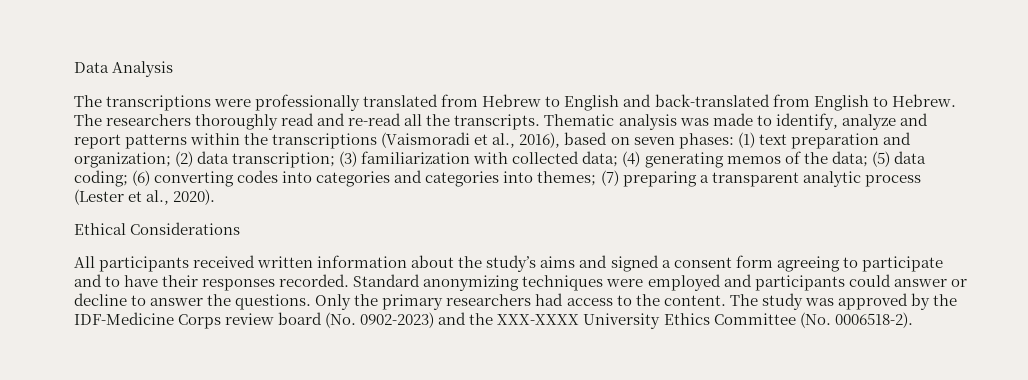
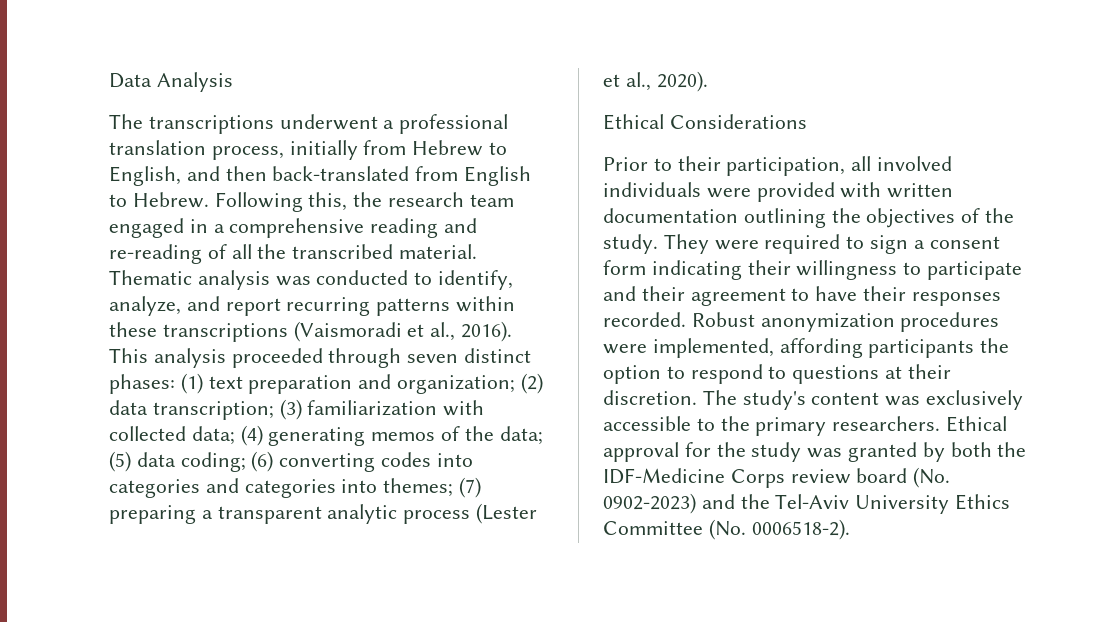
- The transcriptions were professionally translated from Hebrew to English and back-translated from English to Hebrew.
+ The transcriptions underwent a professional translation process, initially from Hebrew to English, and then back-translated from English to Hebrew.
- The researchers thoroughly read and re-read all the transcripts.
+ Following this, the research team engaged in a comprehensive reading and re-reading of all the transcribed material.
- Thematic analysis was made to identify, analyze and report patterns within the transcriptions (Vaismoradi et al., 2016), based on seven phases: (1) text preparation and organization; (2) data transcription; (3) familiarization with collected data; (4) generating memos of the data; (5) data coding; (6) converting codes into categories and categories into themes; (7) preparing a transparent analytic process (Lester et al., 2020).
+ Thematic analysis was conducted to identify, analyze, and report recurring patterns within these transcriptions (Vaismoradi et al., 2016). This analysis proceeded through seven distinct phases: (1) text preparation and organization; (2) data transcription; (3) familiarization with collected data; (4) generating memos of the data; (5) data coding; (6) converting codes into categories and categories into themes; (7) preparing a transparent analytic process (Lester et al., 2020).
- All participants received written information about the study’s aims and signed a consent form agreeing to participate and to have their responses recorded.
+ Prior to their participation, all involved individuals were provided with written documentation outlining the objectives of the study. They were required to sign a consent form indicating their willingness to participate and their agreement to have their responses recorded.
- Standard anonymizing techniques were employed and participants could answer or decline to answer the questions. Only the primary researchers had access to the content. The study was approved by the IDF-Medicine Corps review board (No. 0902-2023) and the XXX-XXXX University Ethics Committee (No. 0006518-2).
+ Robust anonymization procedures were implemented, affording participants the option to respond to questions at their discretion. The study's content was exclusively accessible to the primary researchers. Ethical approval for the study was granted by both the IDF-Medicine Corps review board (No. 0902-2023) and the Tel-Aviv University Ethics Committee (No. 0006518-2).

